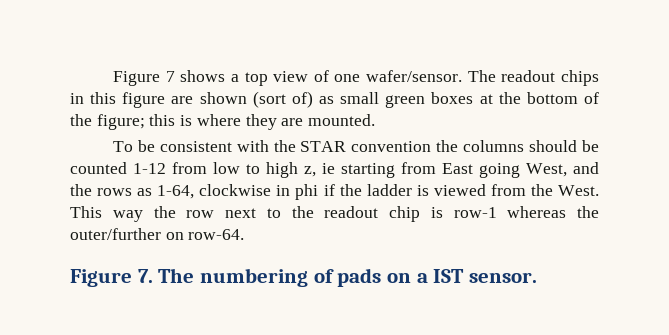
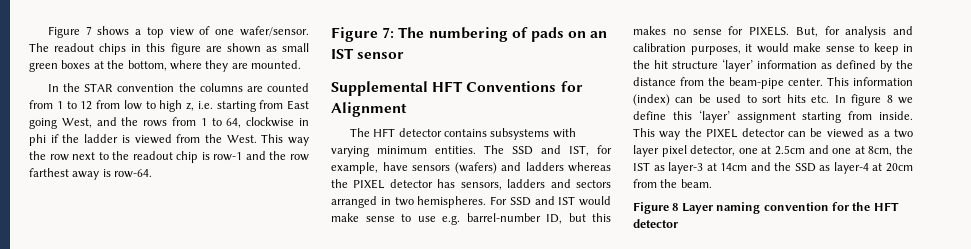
- The readout chips in this figure are shown (sort of) as small green boxes at the bottom of the figure; this is where they are mounted.
+ The readout chips in this figure are shown as small green boxes at the bottom, where they are mounted.
- To be consistent with the STAR convention the columns should be counted 1-12 from low to high z, ie starting from East going West, and the rows as 1-64, clockwise in phi if the ladder is viewed from the West.
+ In the STAR convention the columns are counted from 1 to 12 from low to high z, i.e. starting from East going West, and the rows from 1 to 64, clockwise in phi if the ladder is viewed from the West.
- This way the row next to the readout chip is row-1 whereas the outer/further on row-64.
+ This way the row next to the readout chip is row-1 and the row farthest away is row-64.
- Figure 7. The numbering of pads on a IST sensor.
+ Figure 7: The numbering of pads on an IST sensor
+ Supplemental HFT Conventions for Alignment
+ The HFT detector contains subsystems with varying minimum entities. The SSD and IST, for example, have sensors (wafers) and ladders whereas the PIXEL detector has sensors, ladders and sectors arranged in two hemispheres. For SSD and IST would make sense to use e.g. barrel-number ID, but this makes no sense for PIXELS. But, for analysis and calibration purposes, it would make sense to keep in the hit structure ‘layer’ information as defined by the distance from the beam-pipe center. This information (index) can be used to sort hits etc. In figure 8 we define this ‘layer’ assignment starting from inside. This way the PIXEL detector can be viewed as a two layer pixel detector, one at 2.5cm and one at 8cm, the IST as layer-3 at 14cm and the SSD as layer-4 at 20cm from the beam.
+ Figure 8 Layer naming convention for the HFT detector

